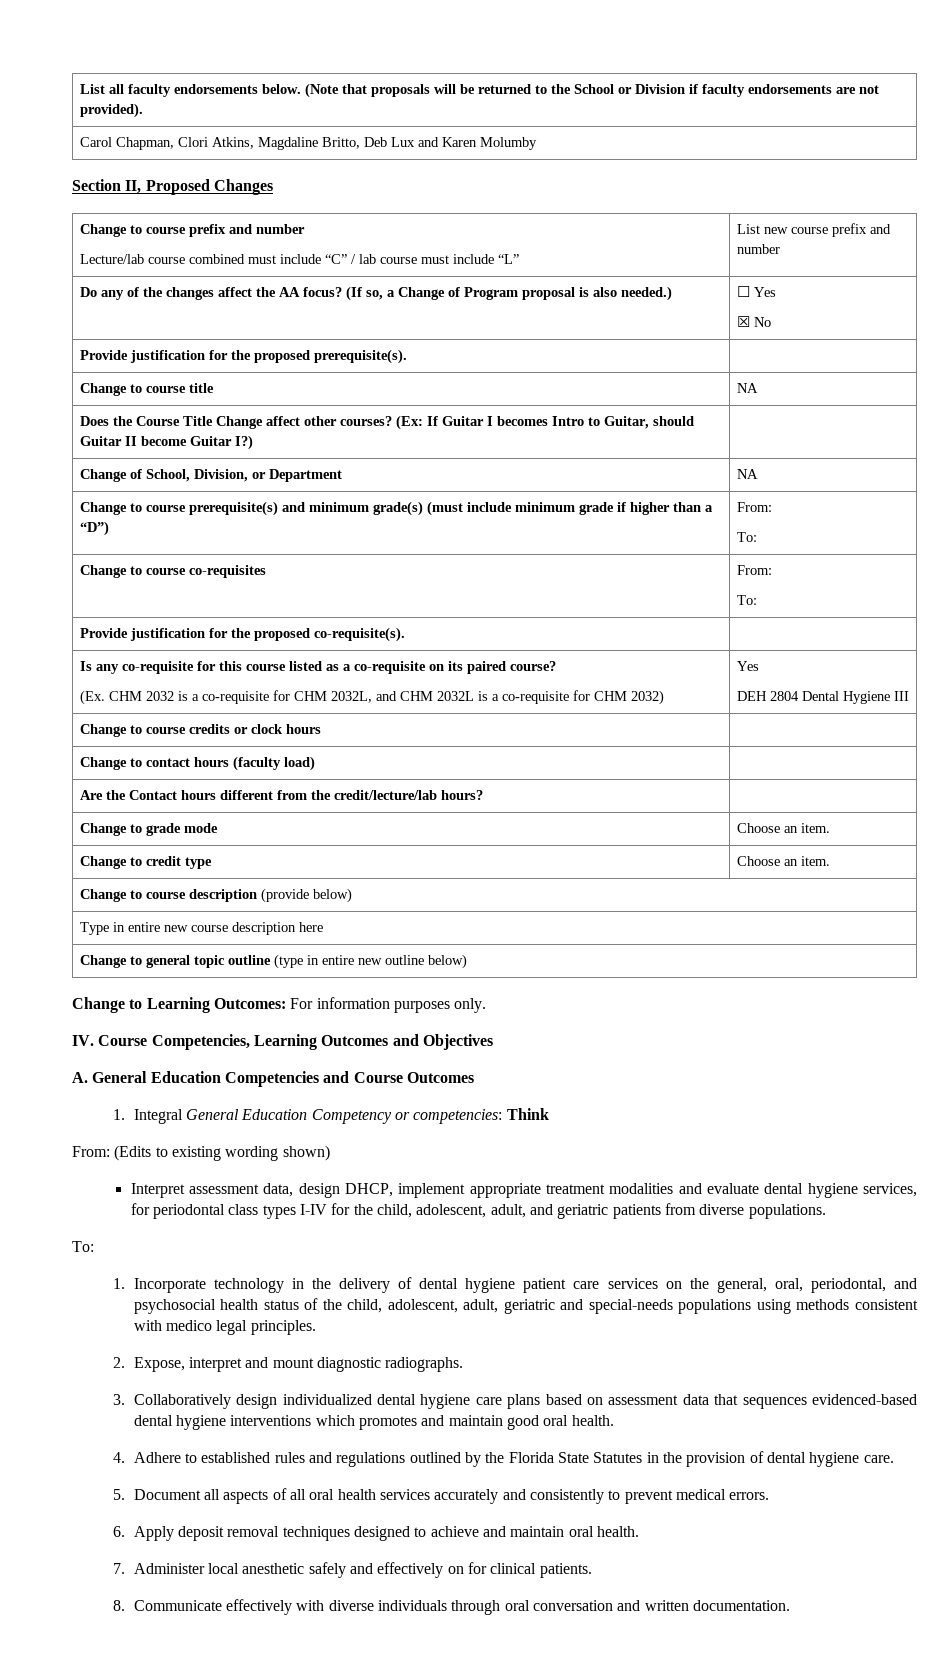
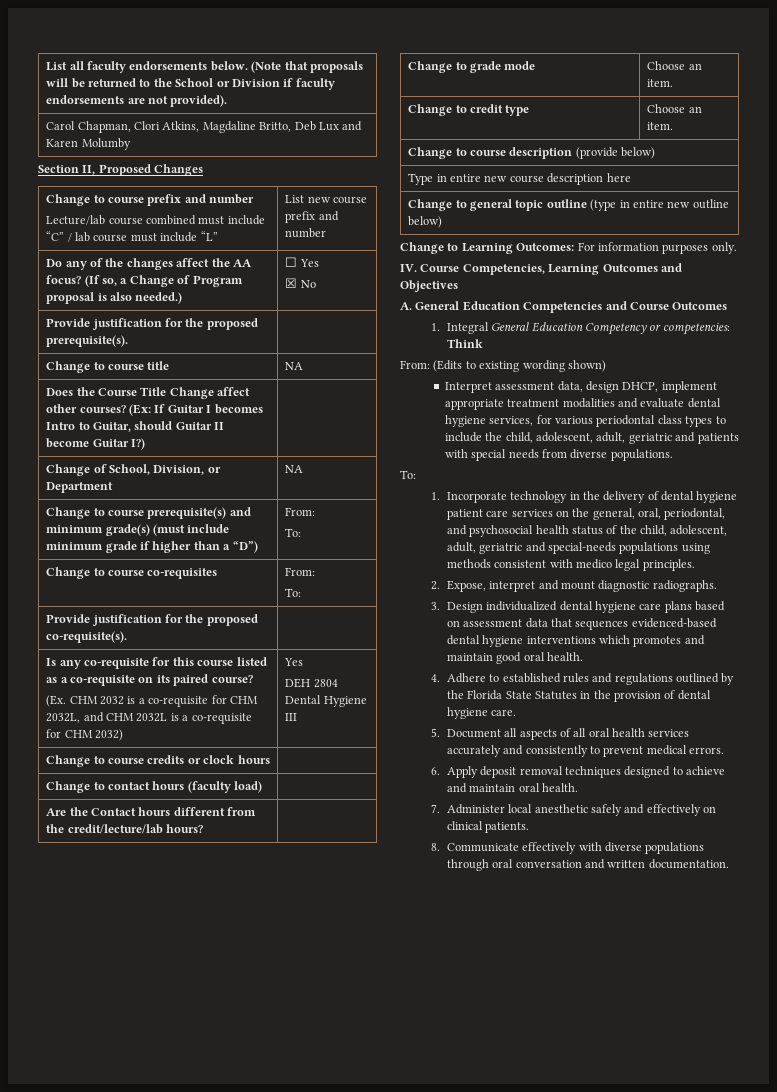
- Interpret assessment data, design DHCP, implement appropriate treatment modalities and evaluate dental hygiene services, for periodontal class types I-IV for the child, adolescent, adult, and geriatric patients from diverse populations.
+ Interpret assessment data, design DHCP, implement appropriate treatment modalities and evaluate dental hygiene services, for various periodontal class types to include the child, adolescent, adult, geriatric and patients with special needs from diverse populations.
- 3. Collaboratively design individualized dental hygiene care plans based on assessment data that sequences evidenced-based dental hygiene interventions which promotes and maintain good oral health.
+ 3. Design individualized dental hygiene care plans based on assessment data that sequences evidenced-based dental hygiene interventions which promotes and maintain good oral health.
- 7. Administer local anesthetic safely and effectively on for clinical patients.
+ 7. Administer local anesthetic safely and effectively on clinical patients.
- 8. Communicate effectively with diverse individuals through oral conversation and written documentation.
+ 8. Communicate effectively with diverse populations through oral conversation and written documentation.

